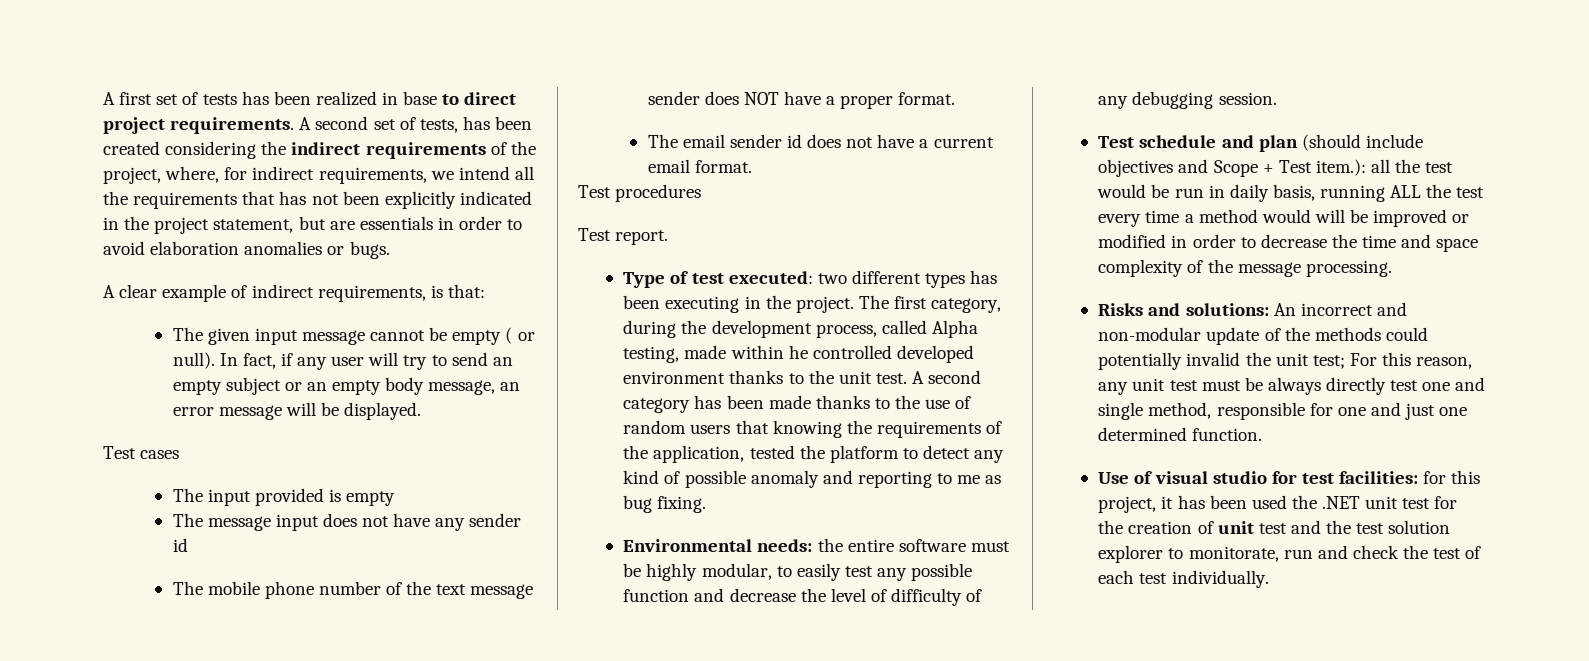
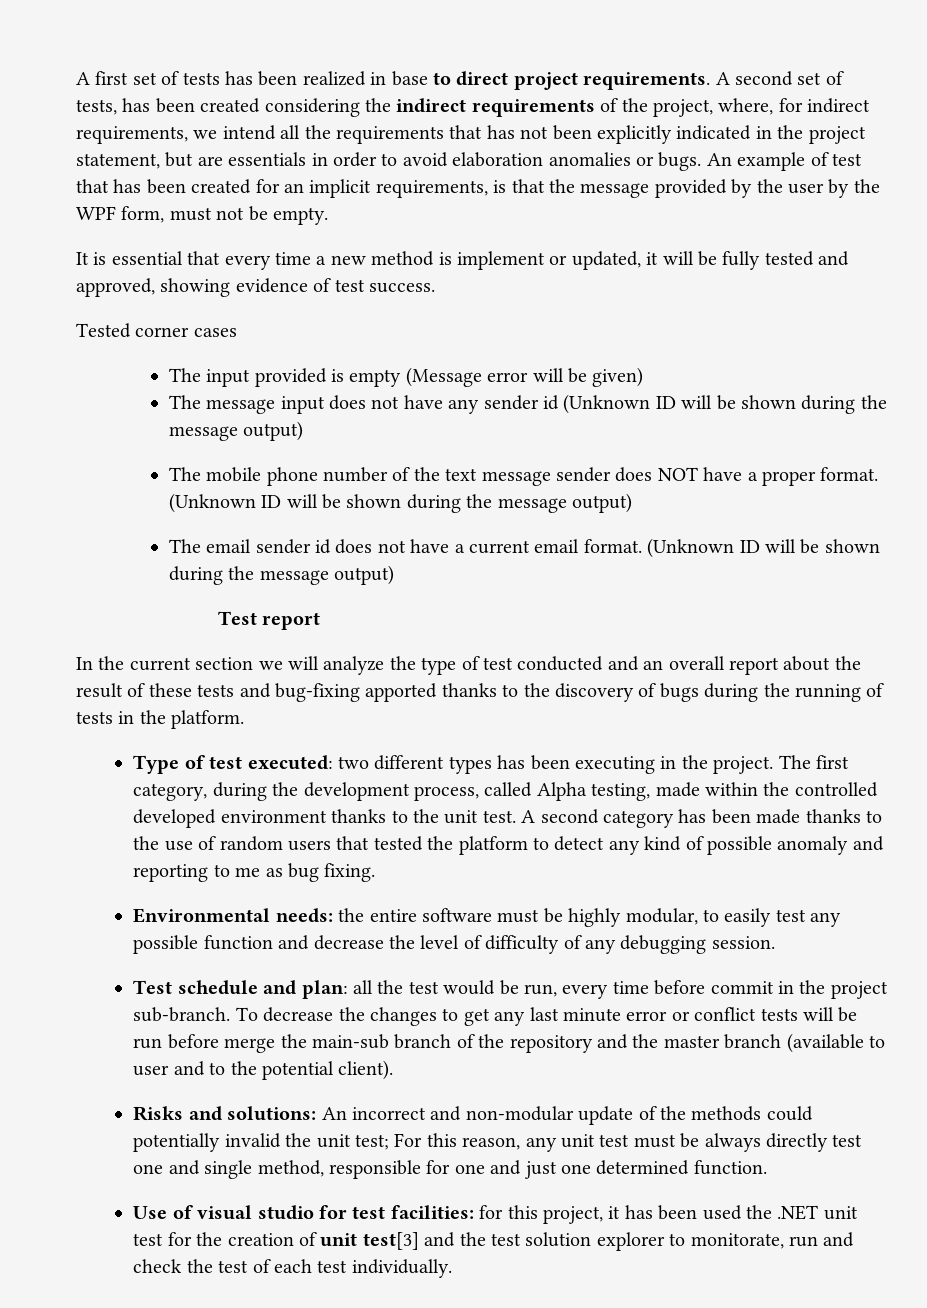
- A second set of tests, has been created considering the indirect requirements of the project, where, for indirect requirements, we intend all the requirements that has not been explicitly indicated in the project statement, but are essentials in order to avoid elaboration anomalies or bugs.
- A clear example of indirect requirements, is that:
- The given input message cannot be empty ( or null). In fact, if any user will try to send an empty subject or an empty body message, an error message will be displayed.
- Test cases
+ A second set of tests, has been created considering the indirect requirements of the project, where, for indirect requirements, we intend all the requirements that has not been explicitly indicated in the project statement, but are essentials in order to avoid elaboration anomalies or bugs. An example of test that has been created for an implicit requirements, is that the message provided by the user by the WPF form, must not be empty.
+ It is essential that every time a new method is implement or updated, it will be fully tested and approved, showing evidence of test success.
+ Tested corner cases
- The input provided is empty
+ The input provided is empty (Message error will be given)
- The message input does not have any sender id
+ The message input does not have any sender id (Unknown ID will be shown during the message output)
- The mobile phone number of the text message sender does NOT have a proper format.
+ The mobile phone number of the text message sender does NOT have a proper format. (Unknown ID will be shown during the message output)
- The email sender id does not have a current email format.
- Test procedures
- Test report.
+ The email sender id does not have a current email format. (Unknown ID will be shown during the message output)
+ Test report
+ In the current section we will analyze the type of test conducted and an overall report about the result of these tests and bug-fixing apported thanks to the discovery of bugs during the running of tests in the platform.
- The first category, during the development process, called Alpha testing, made within he controlled developed environment thanks to the unit test.
+ The first category, during the development process, called Alpha testing, made within the controlled developed environment thanks to the unit test.
- A second category has been made thanks to the use of random users that knowing the requirements of the application, tested the platform to detect any kind of possible anomaly and reporting to me as bug fixing.
+ A second category has been made thanks to the use of random users that tested the platform to detect any kind of possible anomaly and reporting to me as bug fixing.
- Test schedule and plan (should include objectives and Scope + Test item.): all the test would be run in daily basis, running ALL the test every time a method would will be improved or modified in order to decrease the time and space complexity of the message processing.
+ Test schedule and plan: all the test would be run, every time before commit in the project sub-branch. To decrease the changes to get any last minute error or conflict tests will be run before merge the main-sub branch of the repository and the master branch (available to user and to the potential client).
- Use of visual studio for test facilities: for this project, it has been used the .NET unit test for the creation of unit test and the test solution explorer to monitorate, run and check the test of each test individually.
+ Use of visual studio for test facilities: for this project, it has been used the .NET unit test for the creation of unit test[3] and the test solution explorer to monitorate, run and check the test of each test individually.

